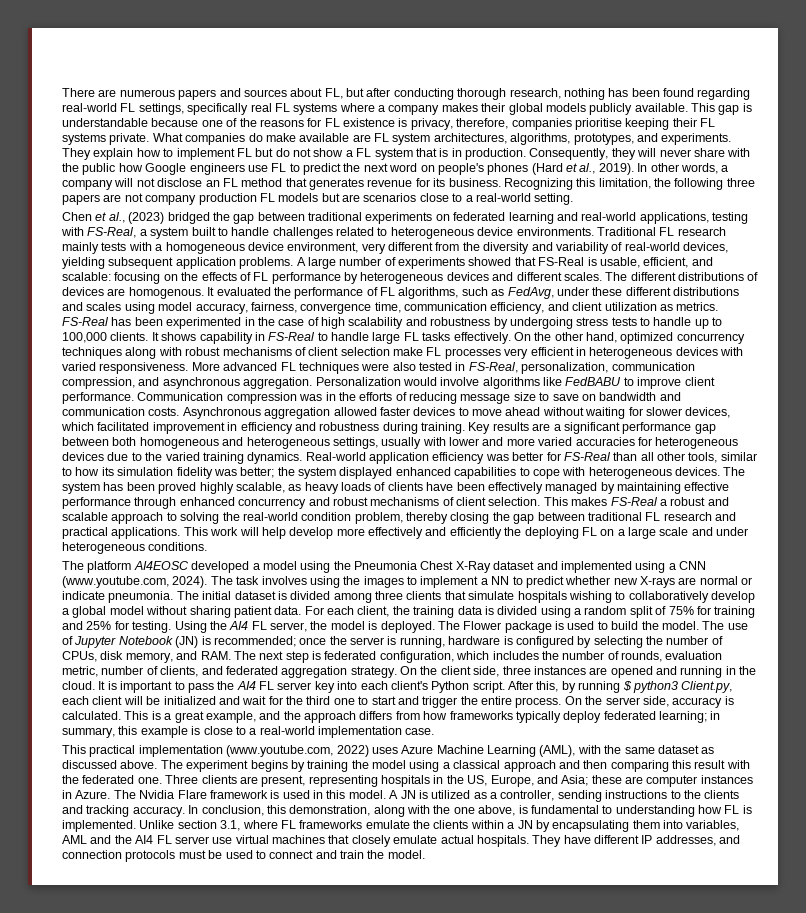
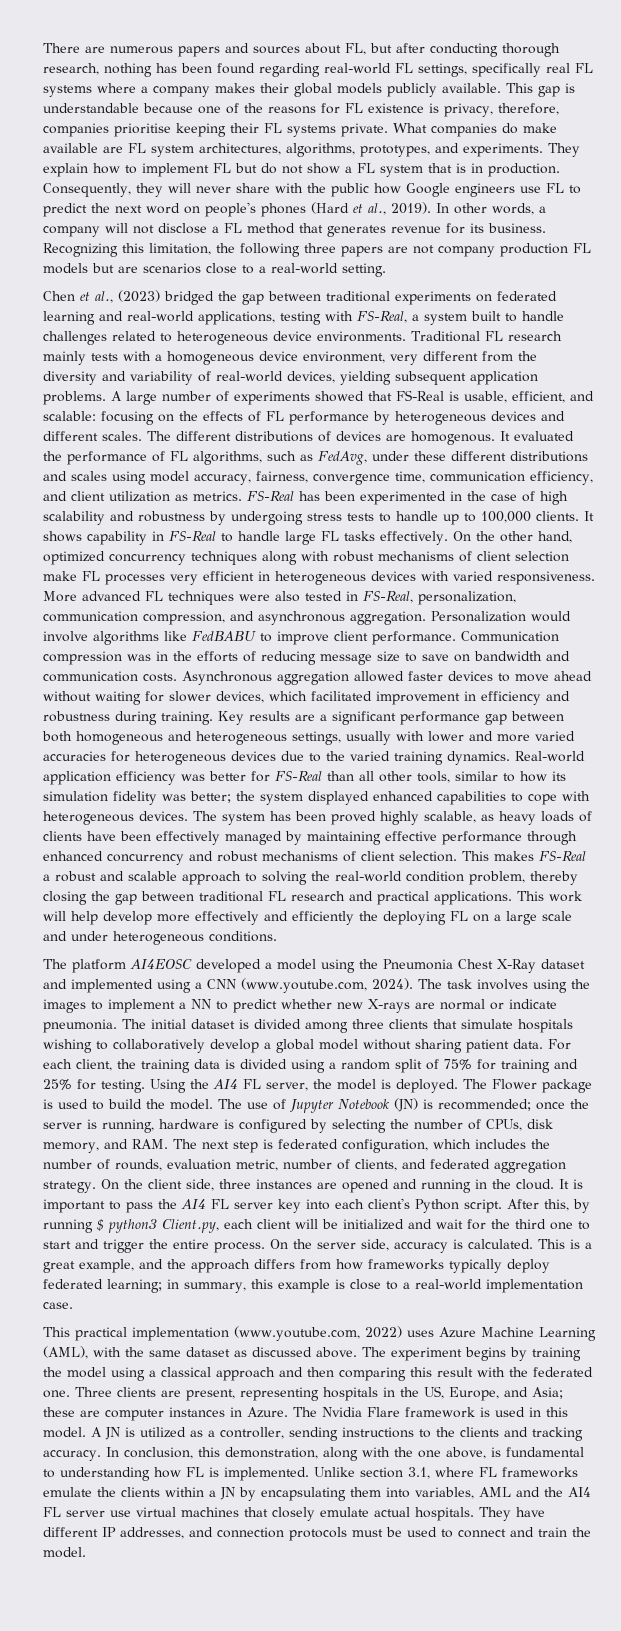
- In other words, a company will not disclose an FL method that generates revenue for its business.
+ In other words, a company will not disclose a FL method that generates revenue for its business.

